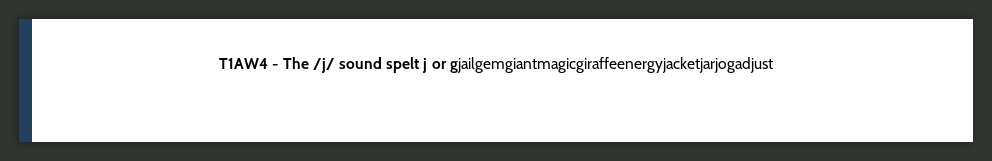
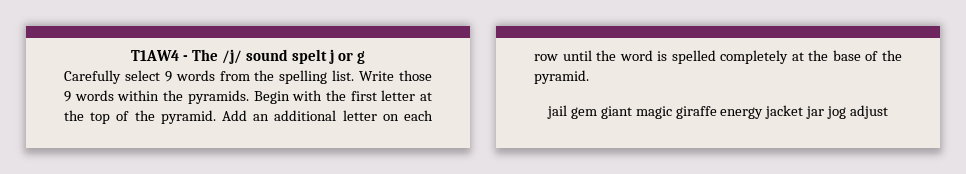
- T1AW4 - The /j/ sound spelt j or gjailgemgiantmagicgiraffeenergyjacketjarjogadjust
+ T1AW4 - The /j/ sound spelt j or g
+ Carefully select 9 words from the spelling list. Write those 9 words within the pyramids. Begin with the first letter at the top of the pyramid. Add an additional letter on each row until the word is spelled completely at the base of the pyramid.
+ jail gem giant magic giraffe energy jacket jar jog adjust

